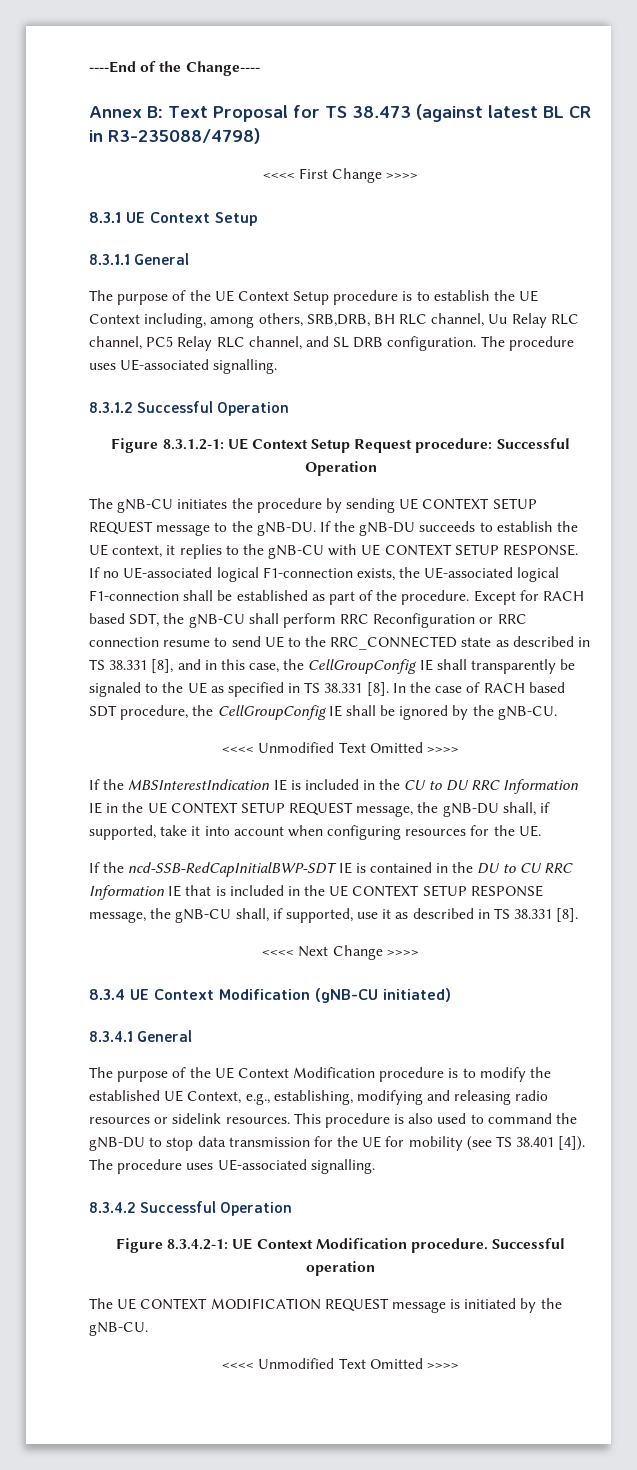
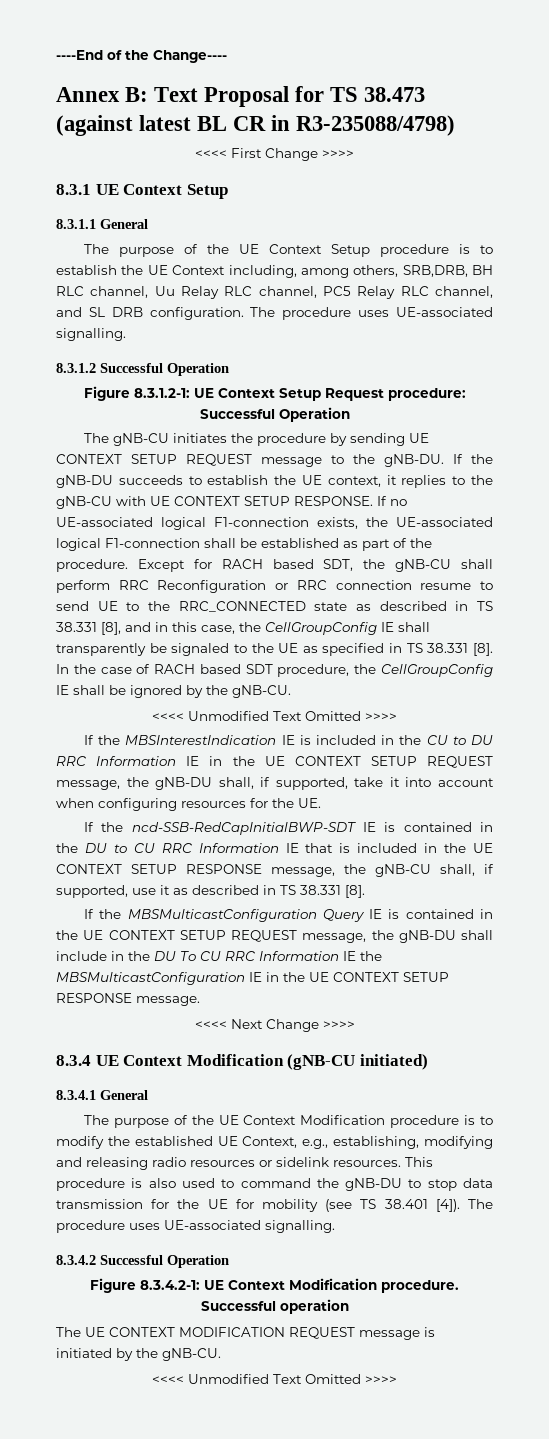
+ If the MBSMulticastConfiguration Query IE is contained in the UE CONTEXT SETUP REQUEST message, the gNB-DU shall include in the DU To CU RRC Information IE the MBSMulticastConfiguration IE in the UE CONTEXT SETUP RESPONSE message.

